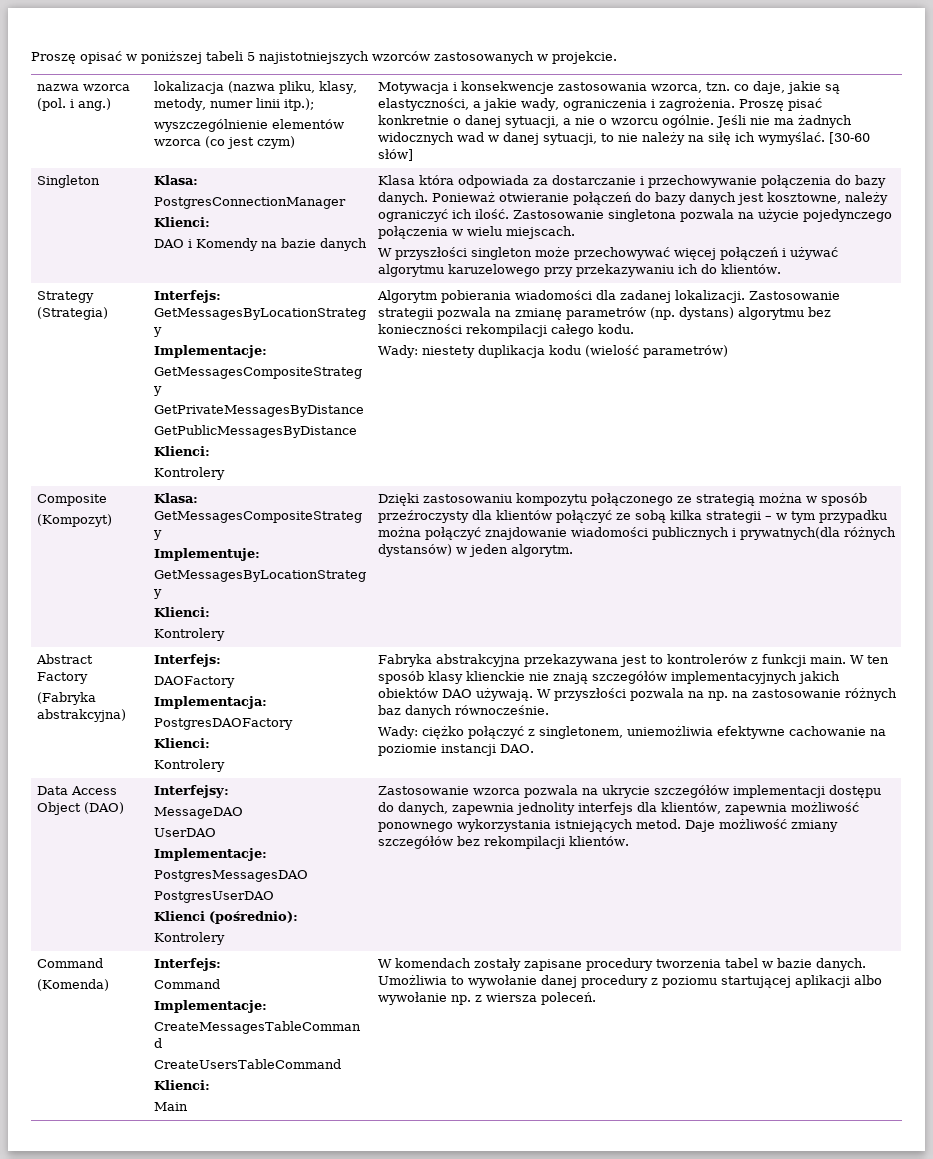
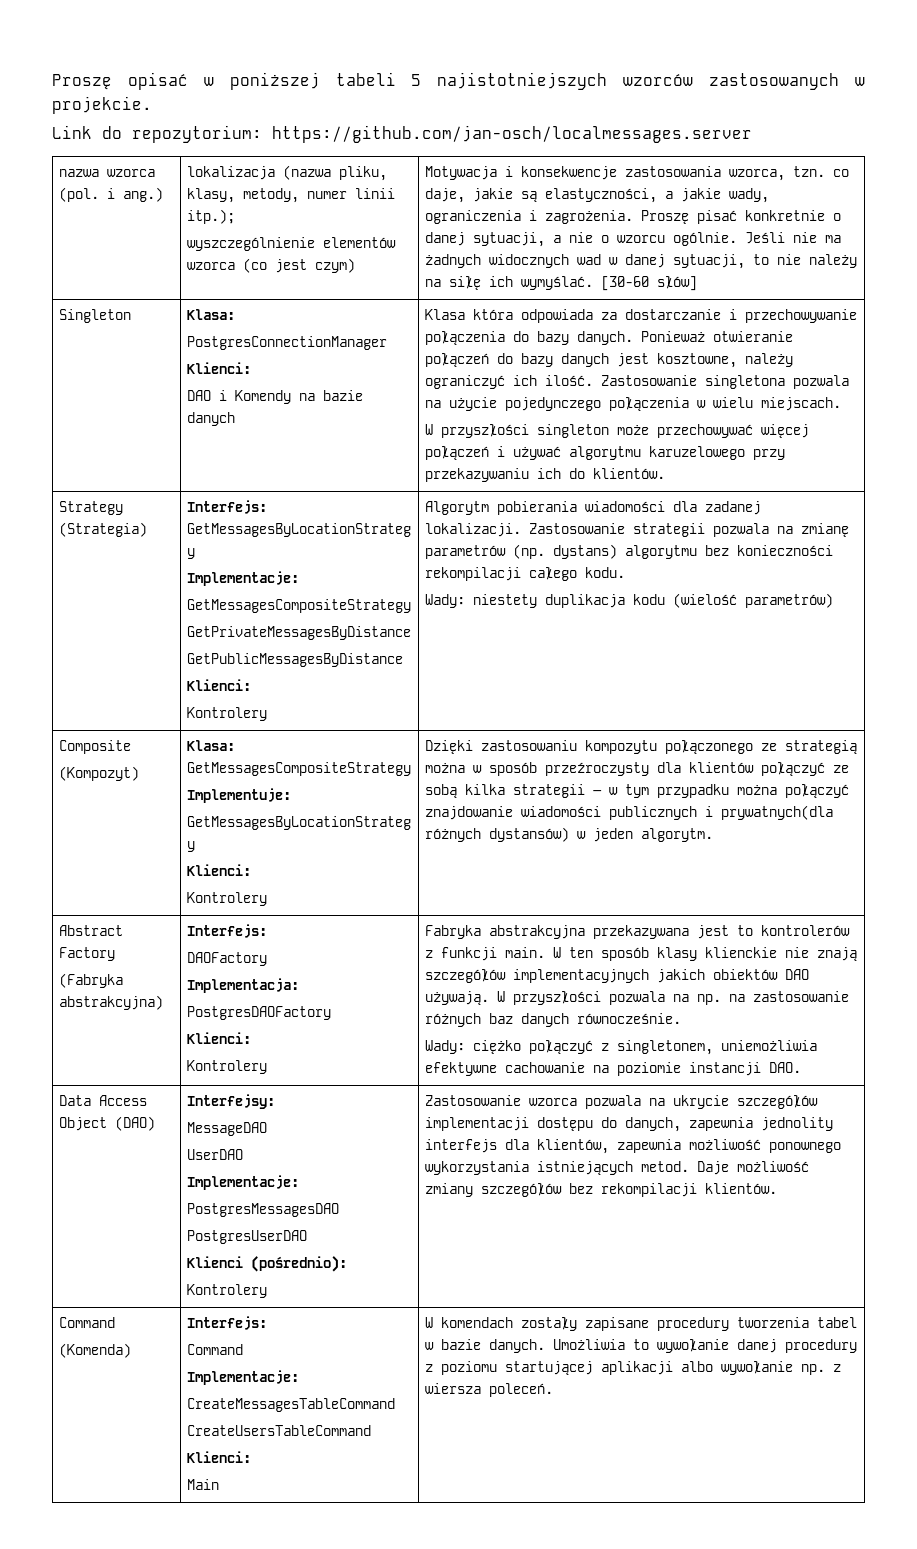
+ Link do repozytorium: https://github.com/jan-osch/localmessages.server

